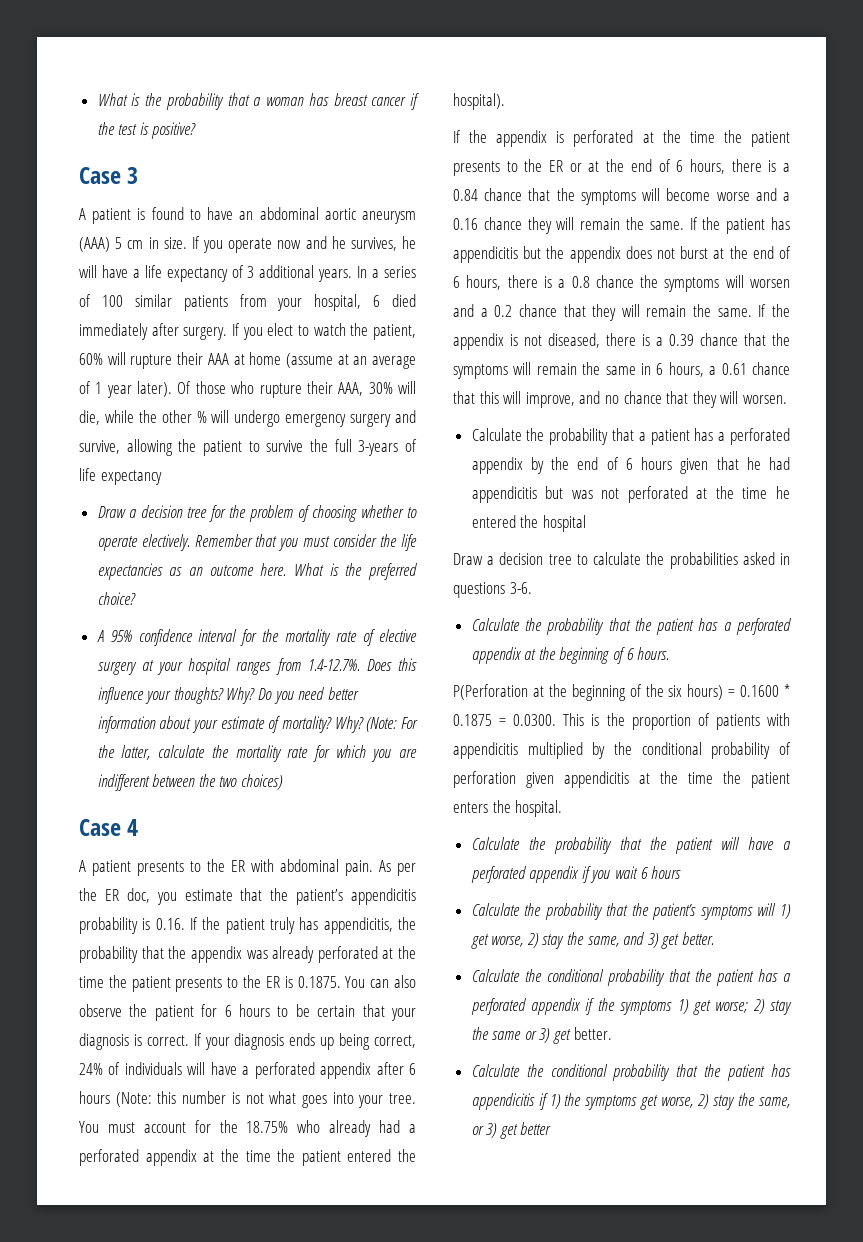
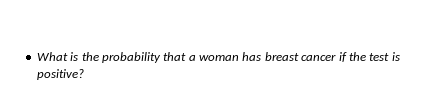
- Case 3
- A patient is found to have an abdominal aortic aneurysm (AAA) 5 cm in size. If you operate now and he survives, he will have a life expectancy of 3 additional years. In a series of 100 similar patients from your hospital, 6 died immediately after surgery. If you elect to watch the patient, 60% will rupture their AAA at home (assume at an average of 1 year later). Of those who rupture their AAA, 30% will die, while the other % will undergo emergency surgery and survive, allowing the patient to survive the full 3-years of life expectancy
- Draw a decision tree for the problem of choosing whether to operate electively. Remember that you must consider the life expectancies as an outcome here. What is the preferred choice?
- A 95% confidence interval for the mortality rate of elective surgery at your hospital ranges from 1.4-12.7%. Does this influence your thoughts? Why? Do you need better information about your estimate of mortality? Why? (Note: For the latter, calculate the mortality rate for which you are indifferent between the two choices)
- Case 4
- A patient presents to the ER with abdominal pain. As per the ER doc, you estimate that the patient’s appendicitis probability is 0.16. If the patient truly has appendicitis, the probability that the appendix was already perforated at the time the patient presents to the ER is 0.1875. You can also observe the patient for 6 hours to be certain that your diagnosis is correct. If your diagnosis ends up being correct, 24% of individuals will have a perforated appendix after 6 hours (Note: this number is not what goes into your tree. You must account for the 18.75% who already had a perforated appendix at the time the patient entered the hospital).
- If the appendix is perforated at the time the patient presents to the ER or at the end of 6 hours, there is a 0.84 chance that the symptoms will become worse and a 0.16 chance they will remain the same. If the patient has appendicitis but the appendix does not burst at the end of 6 hours, there is a 0.8 chance the symptoms will worsen and a 0.2 chance that they will remain the same. If the appendix is not diseased, there is a 0.39 chance that the symptoms will remain the same in 6 hours, a 0.61 chance that this will improve, and no chance that they will worsen.
- Calculate the probability that a patient has a perforated appendix by the end of 6 hours given that he had appendicitis but was not perforated at the time he entered the hospital
- Draw a decision tree to calculate the probabilities asked in questions 3-6.
- Calculate the probability that the patient has a perforated appendix at the beginning of 6 hours.
- P(Perforation at the beginning of the six hours) = 0.1600 * 0.1875 = 0.0300. This is the proportion of patients with appendicitis multiplied by the conditional probability of perforation given appendicitis at the time the patient enters the hospital.
- Calculate the probability that the patient will have a perforated appendix if you wait 6 hours
- Calculate the probability that the patient’s symptoms will 1) get worse, 2) stay the same, and 3) get better.
- Calculate the conditional probability that the patient has a perforated appendix if the symptoms 1) get worse; 2) stay the same or 3) get better.
- Calculate the conditional probability that the patient has appendicitis if 1) the symptoms get worse, 2) stay the same, or 3) get better

